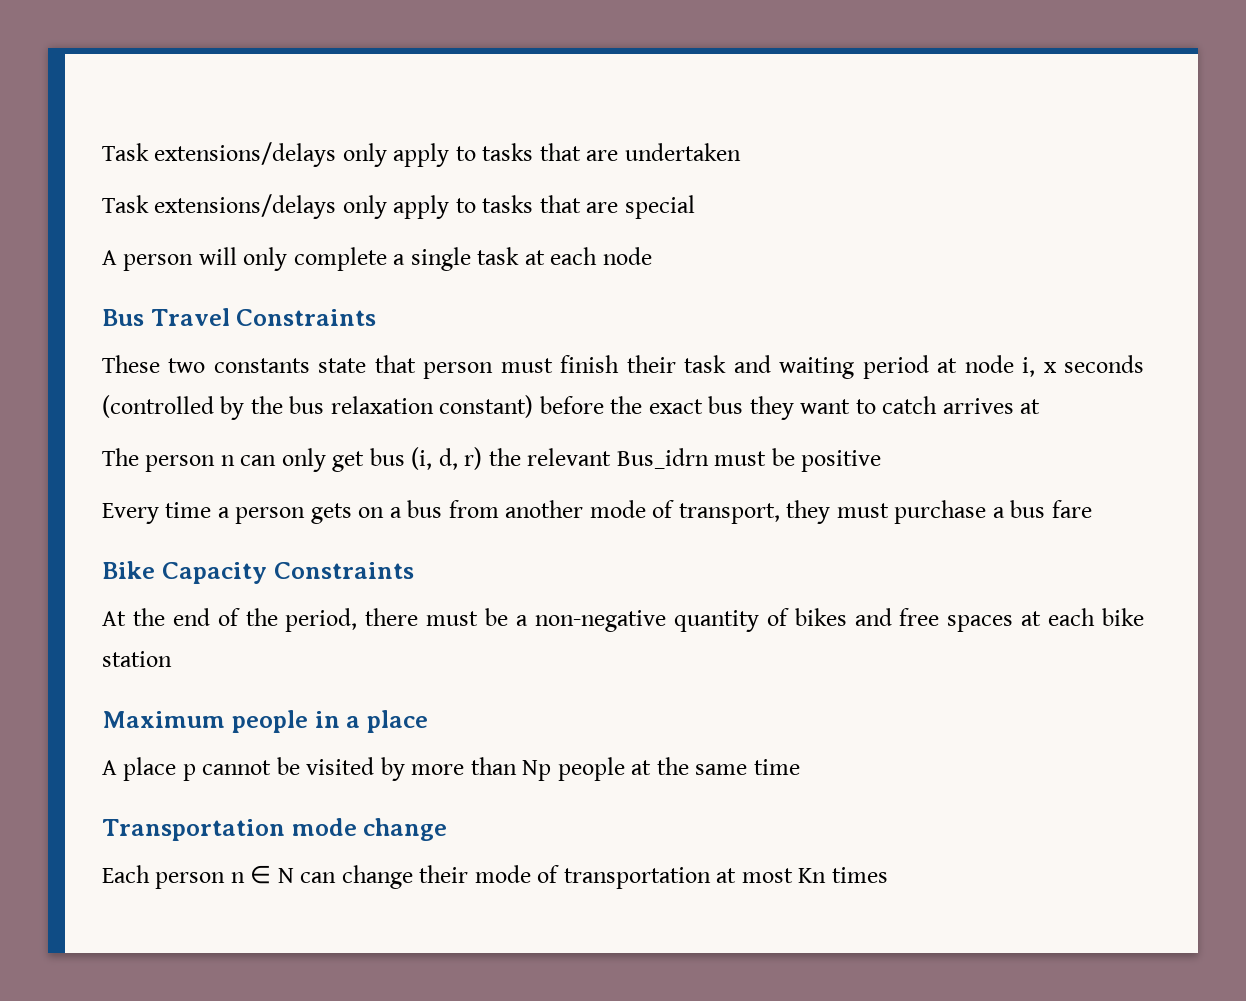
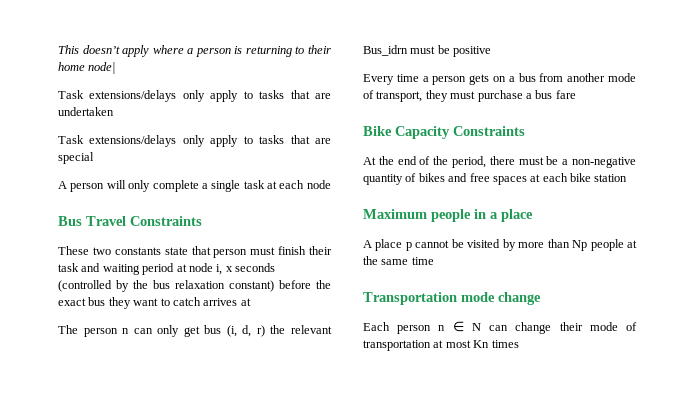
+ This doesn’t apply where a person is returning to their home node|

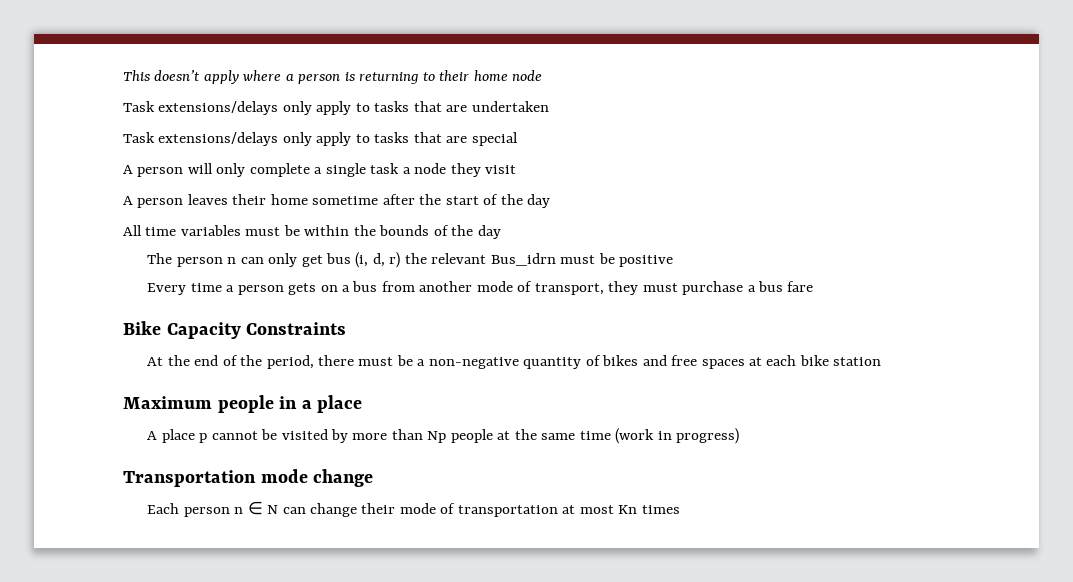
- This doesn’t apply where a person is returning to their home node|
+ This doesn’t apply where a person is returning to their home node
- A person will only complete a single task at each node
- Bus Travel Constraints
- These two constants state that person must finish their task and waiting period at node i, x seconds (controlled by the bus relaxation constant) before the exact bus they want to catch arrives at
+ A person will only complete a single task a node they visit
+ A person leaves their home sometime after the start of the day
+ All time variables must be within the bounds of the day
- A place p cannot be visited by more than Np people at the same time
+ A place p cannot be visited by more than Np people at the same time (work in progress)

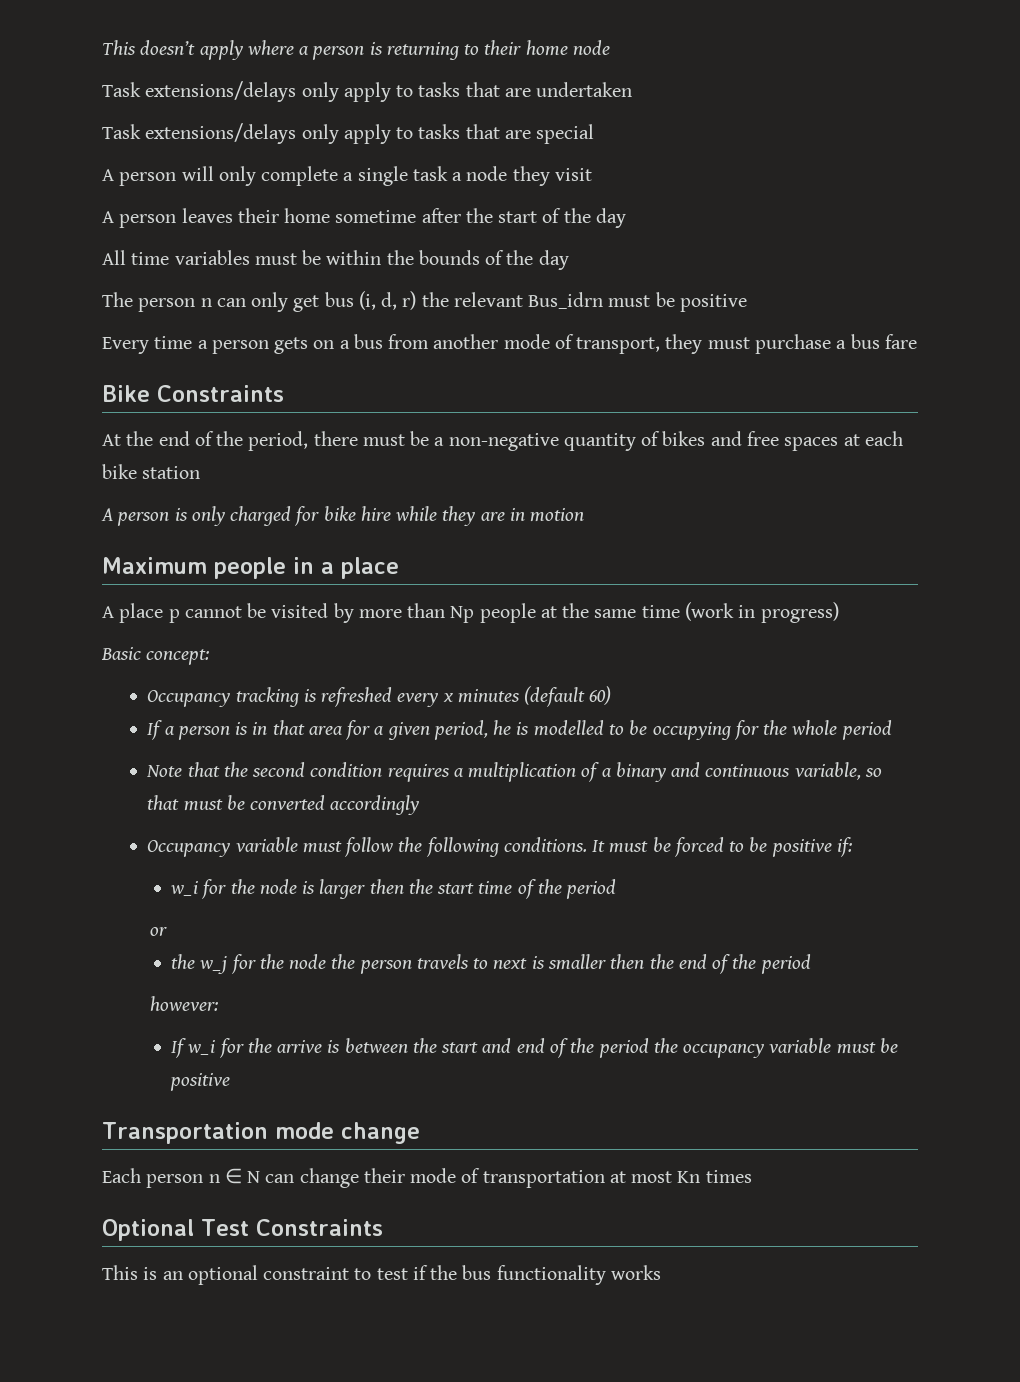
- Bike Capacity Constraints
+ Bike Constraints
+ A person is only charged for bike hire while they are in motion
+ Basic concept:
+ Occupancy tracking is refreshed every x minutes (default 60)
+ If a person is in that area for a given period, he is modelled to be occupying for the whole period
+ Note that the second condition requires a multiplication of a binary and continuous variable, so that must be converted accordingly
+ Occupancy variable must follow the following conditions. It must be forced to be positive if:
+ w_i for the node is larger then the start time of the period
+ or
+ the w_j for the node the person travels to next is smaller then the end of the period
+ however:
+ If w_i for the arrive is between the start and end of the period the occupancy variable must be positive
+ Optional Test Constraints
+ This is an optional constraint to test if the bus functionality works

